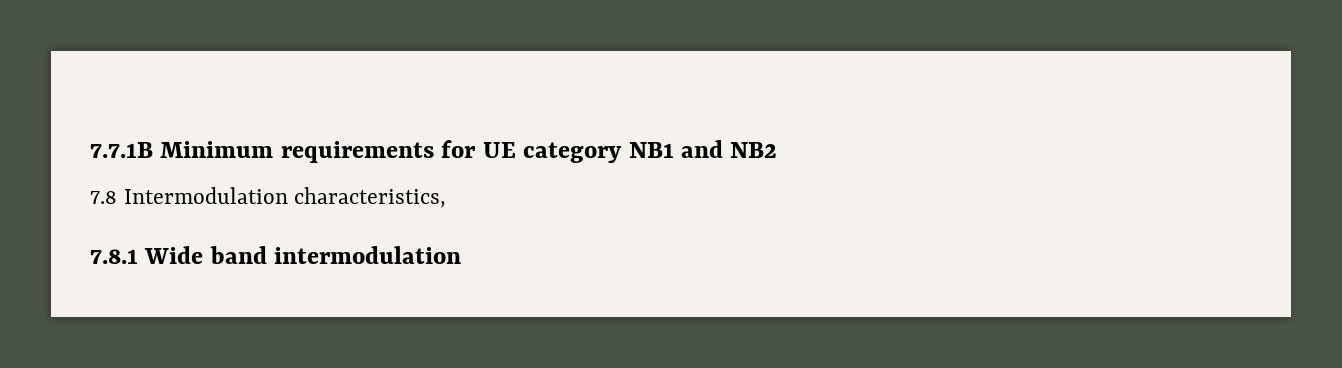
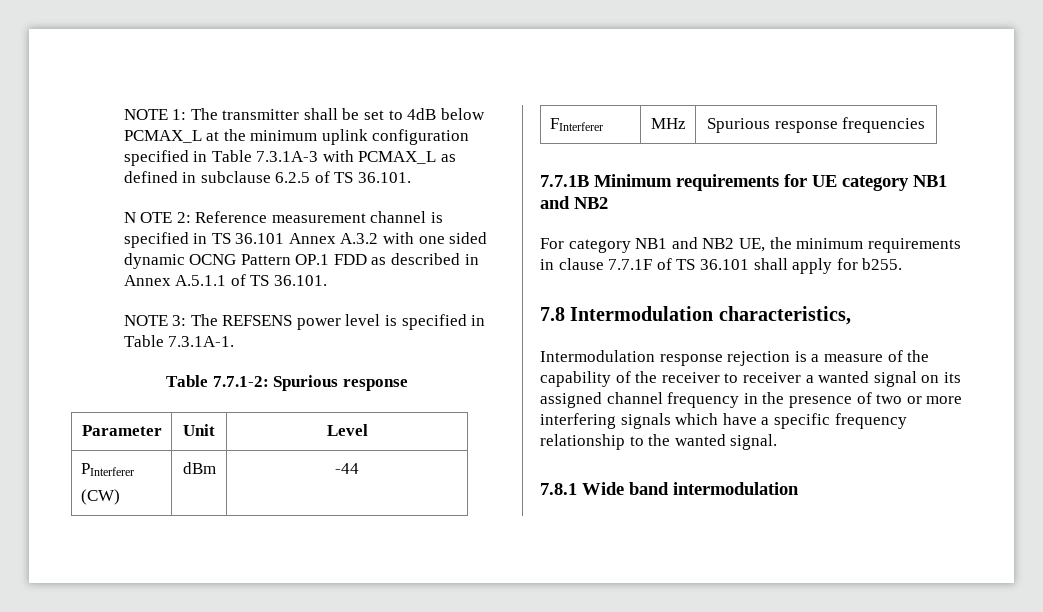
+ NOTE 1: The transmitter shall be set to 4dB below PCMAX_L at the minimum uplink configuration specified in Table 7.3.1A-3 with PCMAX_L as defined in subclause 6.2.5 of TS 36.101.
+ N OTE 2: Reference measurement channel is specified in TS 36.101 Annex A.3.2 with one sided dynamic OCNG Pattern OP.1 FDD as described in Annex A.5.1.1 of TS 36.101.
+ NOTE 3: The REFSENS power level is specified in Table 7.3.1A-1.
+ Table 7.7.1-2: Spurious response
+ Parameter | Unit | Level
+ PInterferer
+ (CW) | dBm | -44
+ FInterferer | MHz | Spurious response frequencies
+ For category NB1 and NB2 UE, the minimum requirements in clause 7.7.1F of TS 36.101 shall apply for b255.
  7.8 Intermodulation characteristics,
+ Intermodulation response rejection is a measure of the capability of the receiver to receiver a wanted signal on its assigned channel frequency in the presence of two or more interfering signals which have a specific frequency relationship to the wanted signal.

